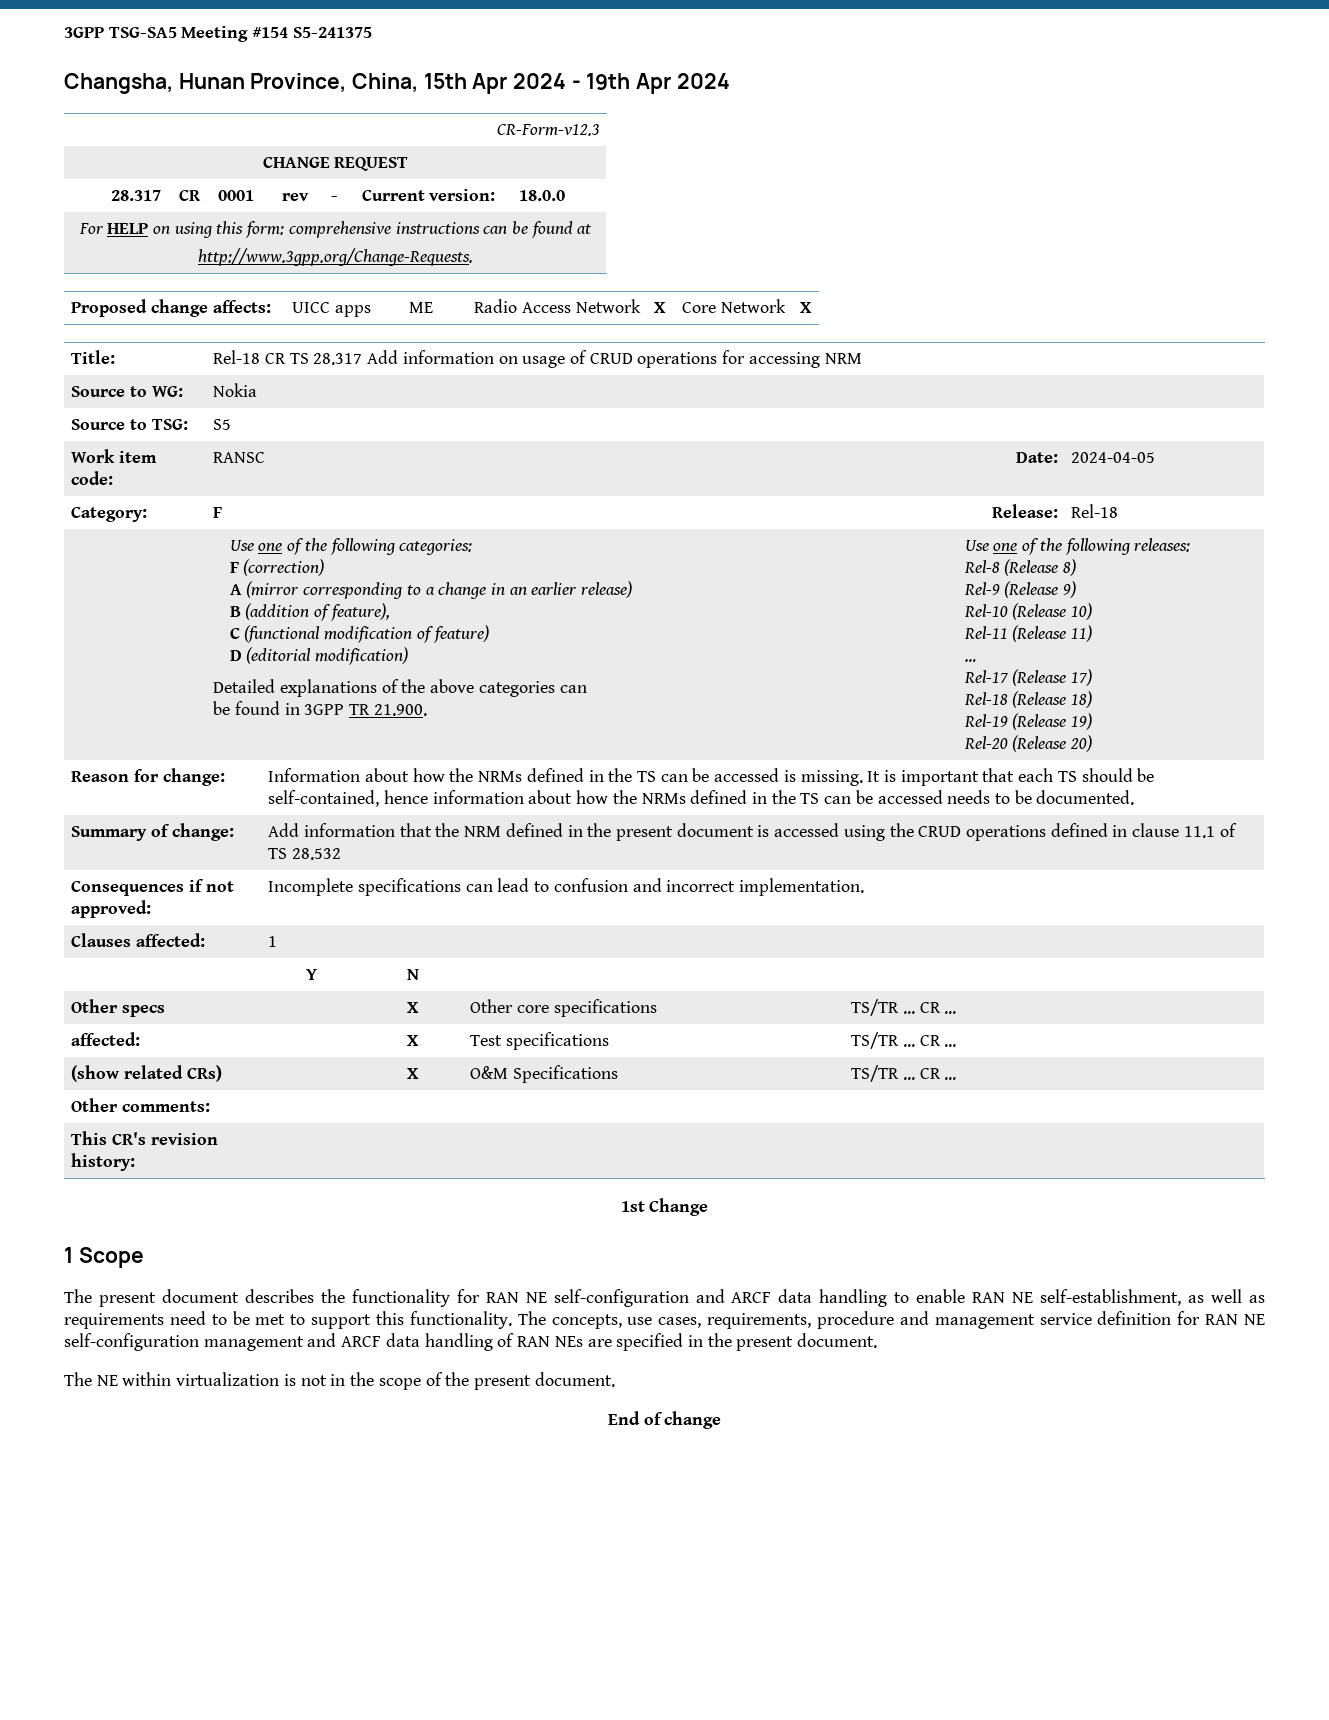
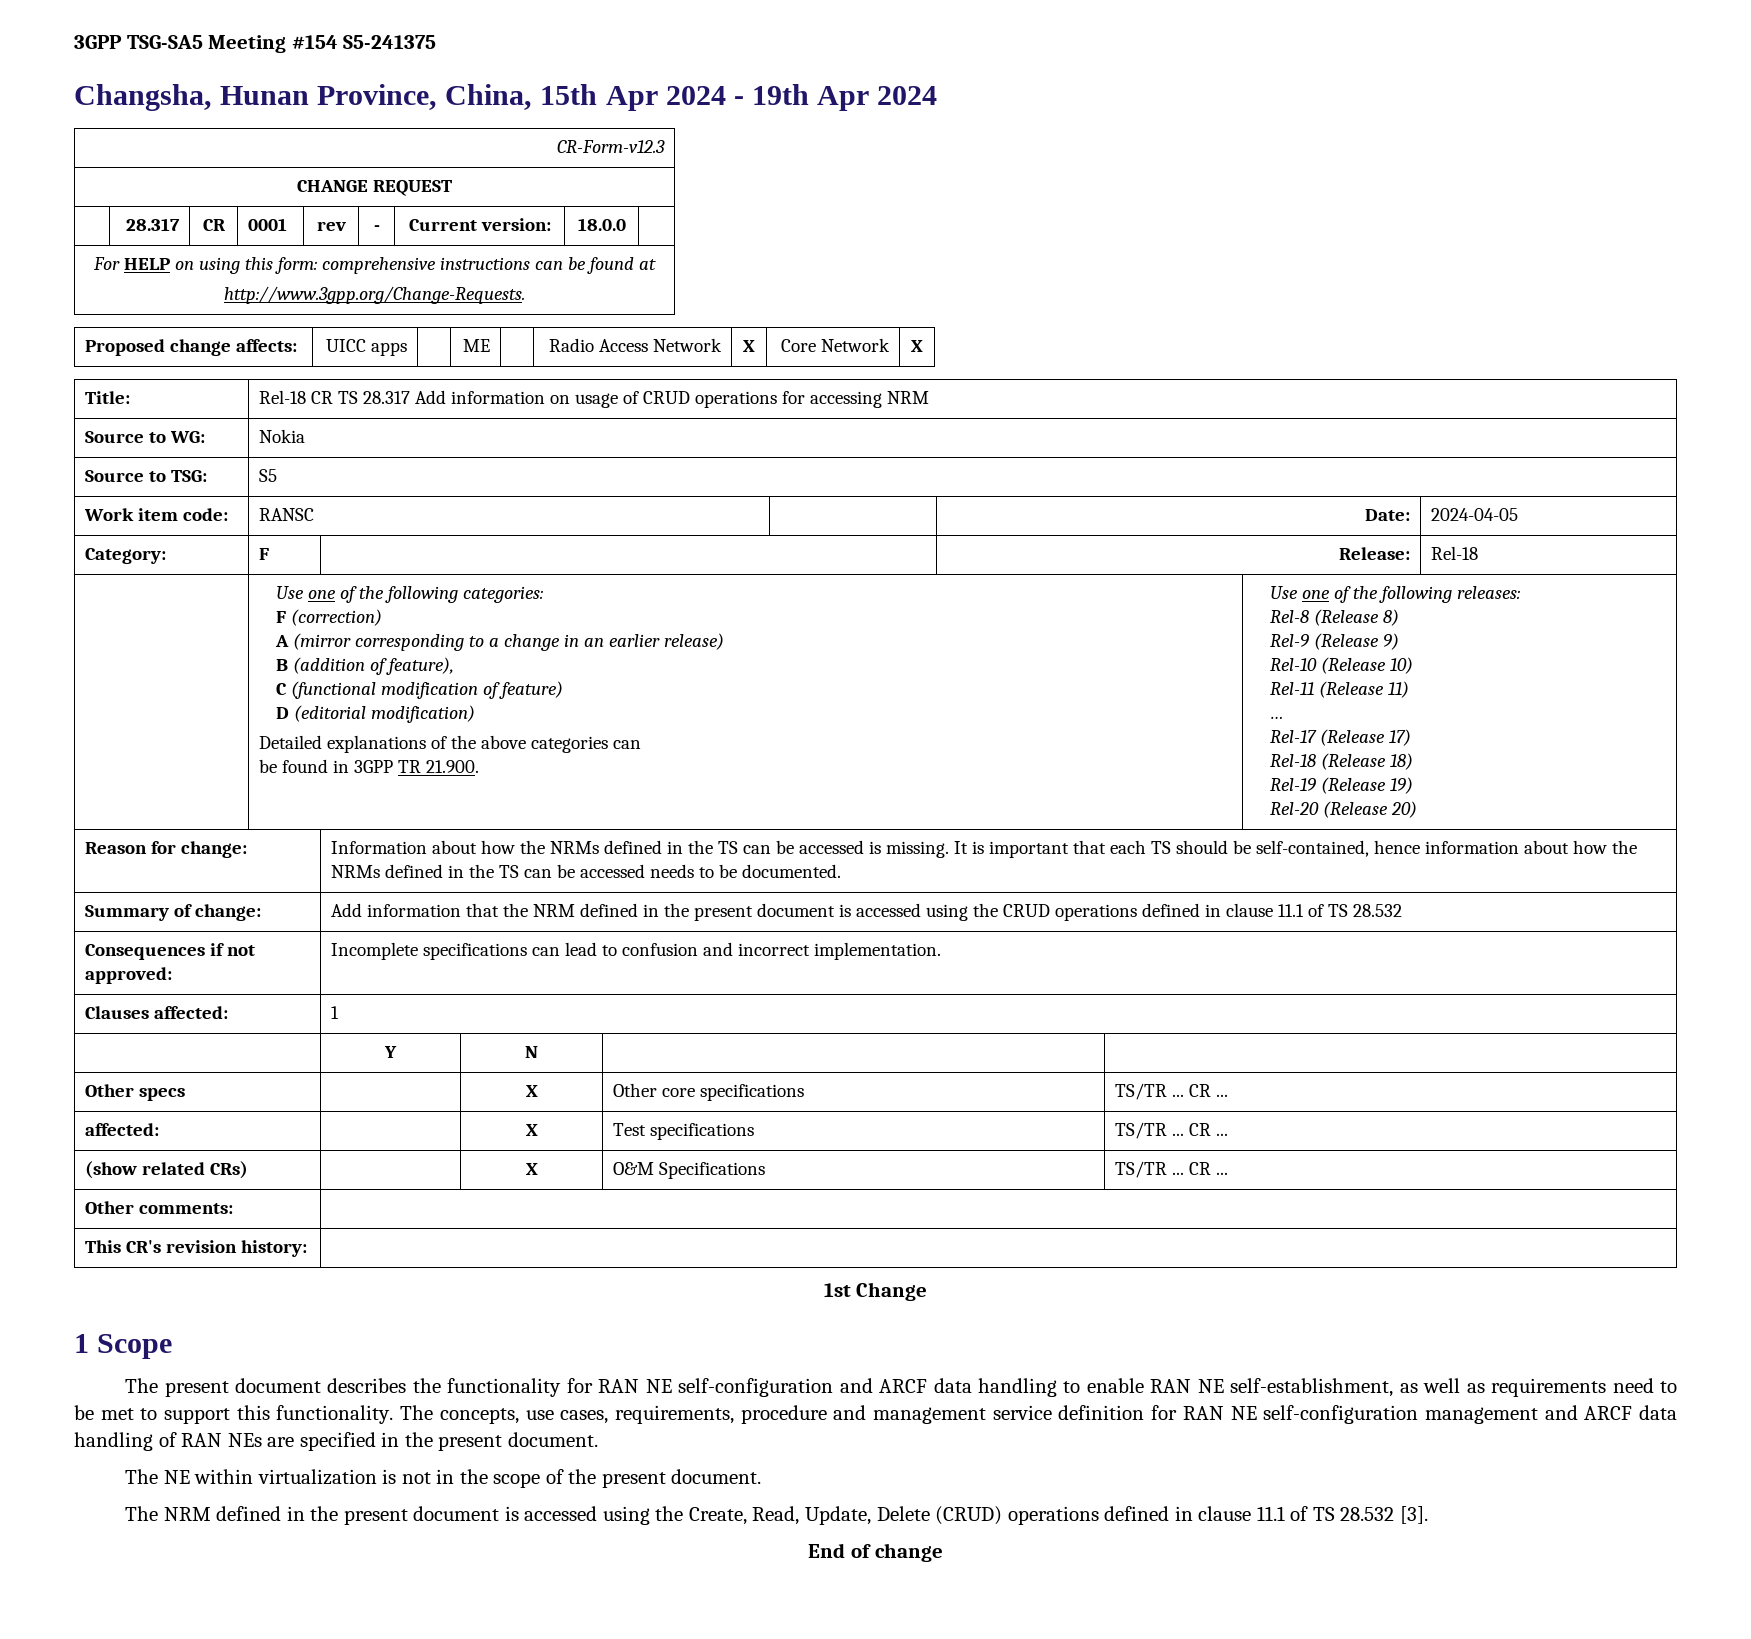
+ The NRM defined in the present document is accessed using the Create, Read, Update, Delete (CRUD) operations defined in clause 11.1 of TS 28.532 [3].

